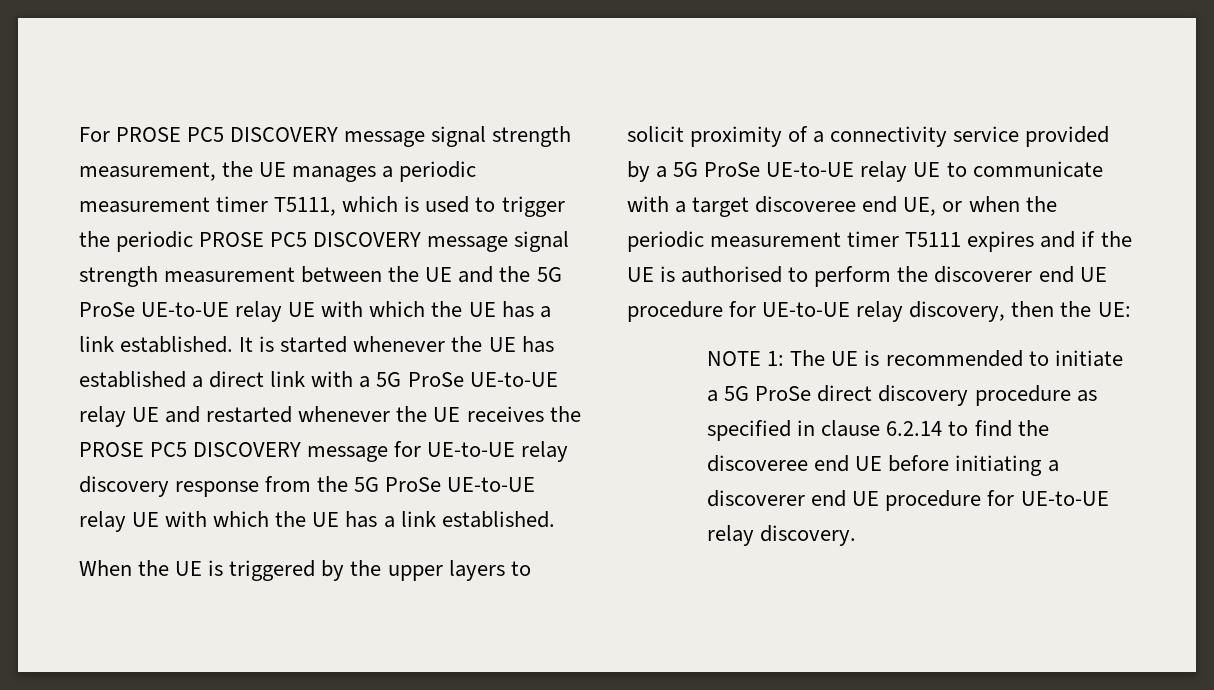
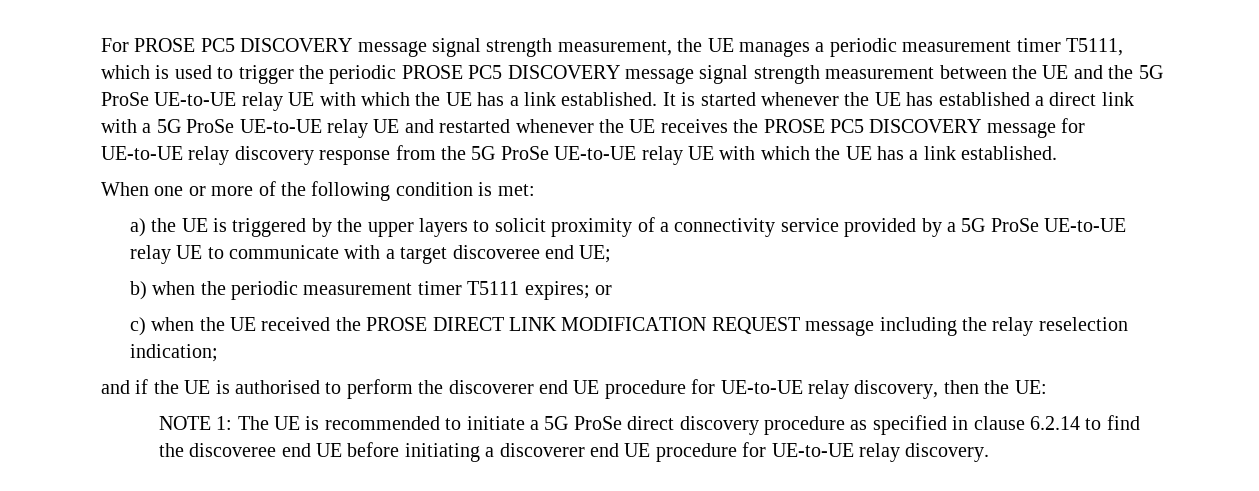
- When the UE is triggered by the upper layers to solicit proximity of a connectivity service provided by a 5G ProSe UE-to-UE relay UE to communicate with a target discoveree end UE, or when the periodic measurement timer T5111 expires and if the UE is authorised to perform the discoverer end UE procedure for UE-to-UE relay discovery, then the UE:
+ When one or more of the following condition is met:
+ a) the UE is triggered by the upper layers to solicit proximity of a connectivity service provided by a 5G ProSe UE-to-UE relay UE to communicate with a target discoveree end UE;
+ b) when the periodic measurement timer T5111 expires; or
+ c) when the UE received the PROSE DIRECT LINK MODIFICATION REQUEST message including the relay reselection indication;
+ and if the UE is authorised to perform the discoverer end UE procedure for UE-to-UE relay discovery, then the UE:

